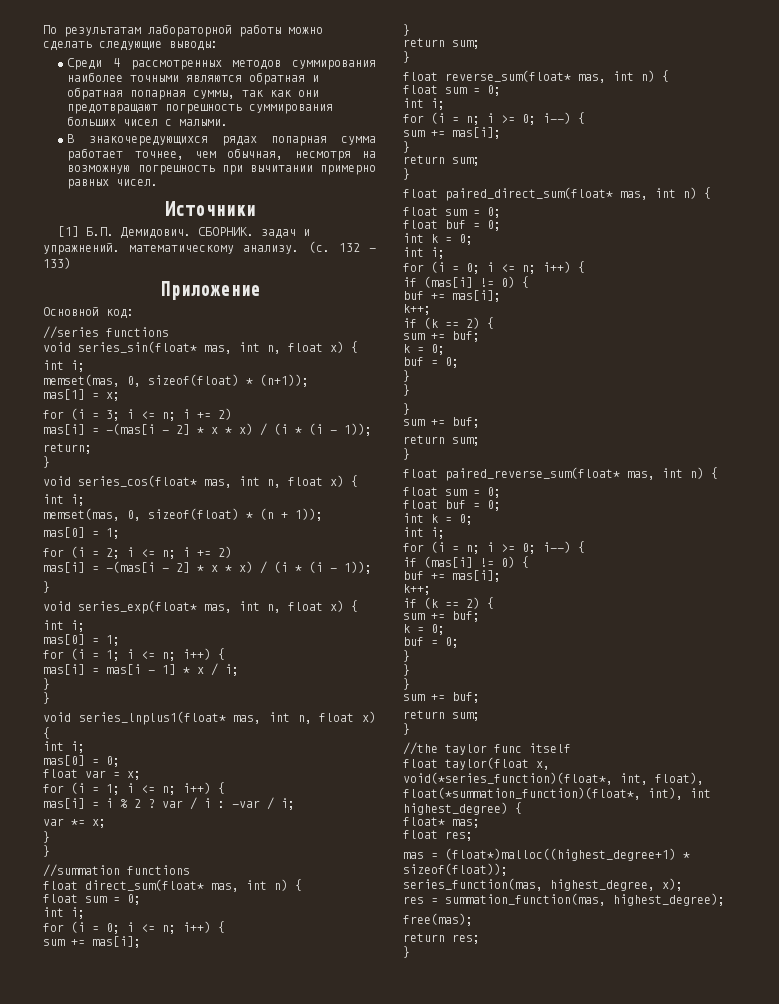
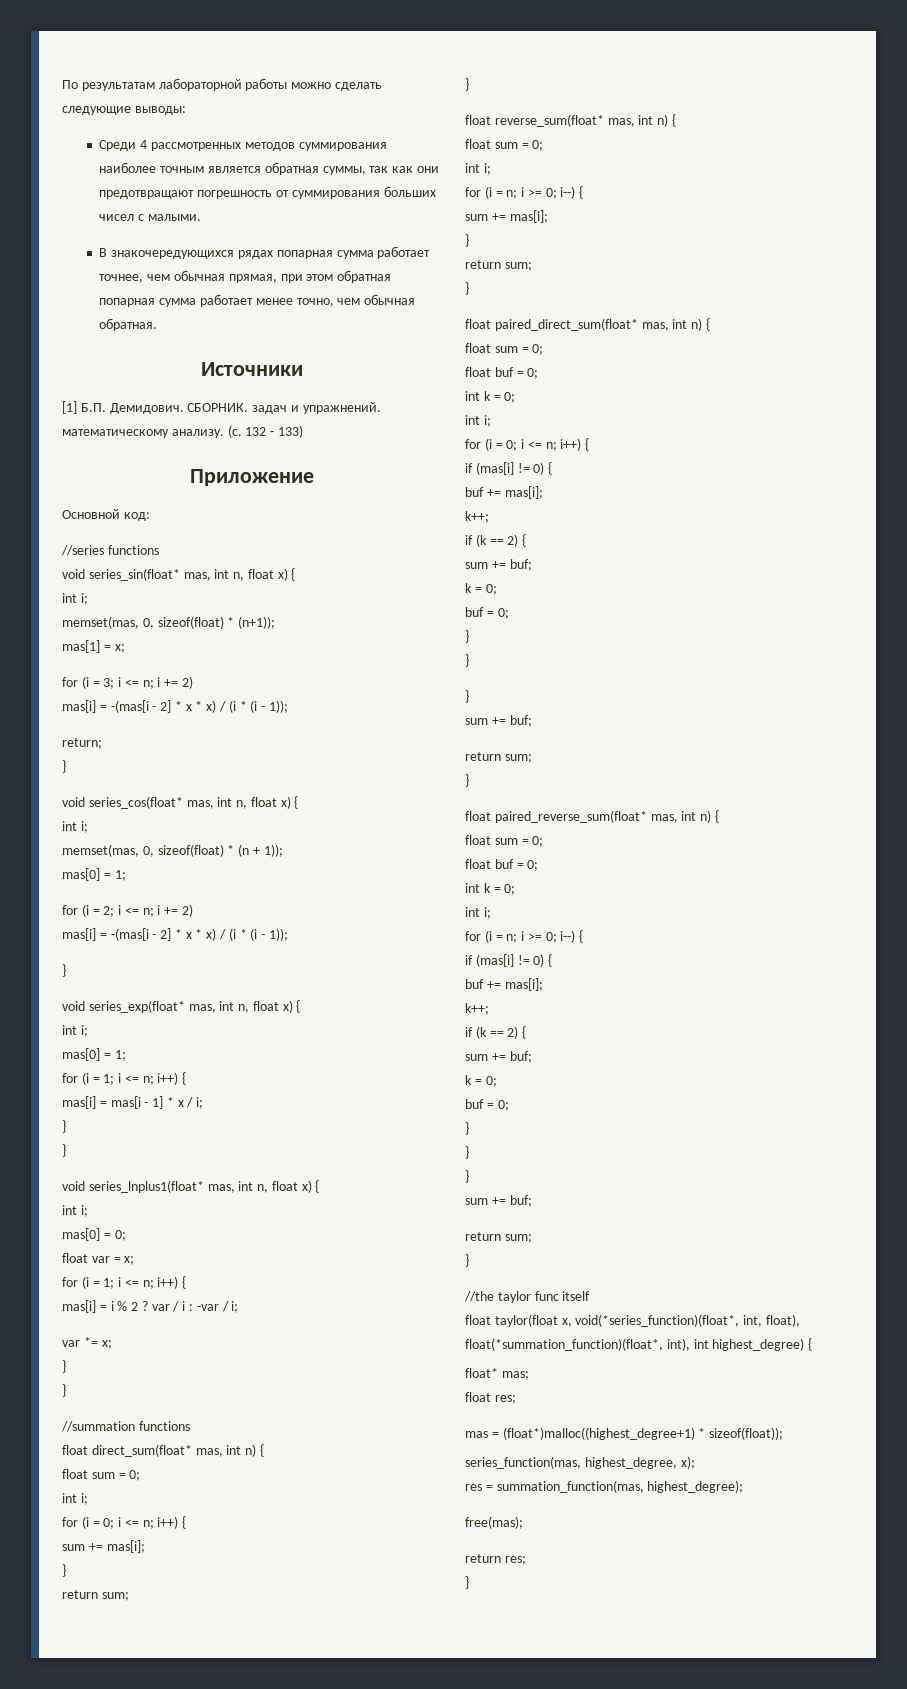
- Среди 4 рассмотренных методов суммирования наиболее точными являются обратная и обратная попарная суммы, так как они предотвращают погрешность суммирования больших чисел с малыми.
+ Среди 4 рассмотренных методов суммирования наиболее точным является обратная суммы, так как они предотвращают погрешность от суммирования больших чисел с малыми.
- В знакочередующихся рядах попарная сумма работает точнее, чем обычная, несмотря на возможную погрешность при вычитании примерно равных чисел.
+ В знакочередующихся рядах попарная сумма работает точнее, чем обычная прямая, при этом обратная попарная сумма работает менее точно, чем обычная обратная.

